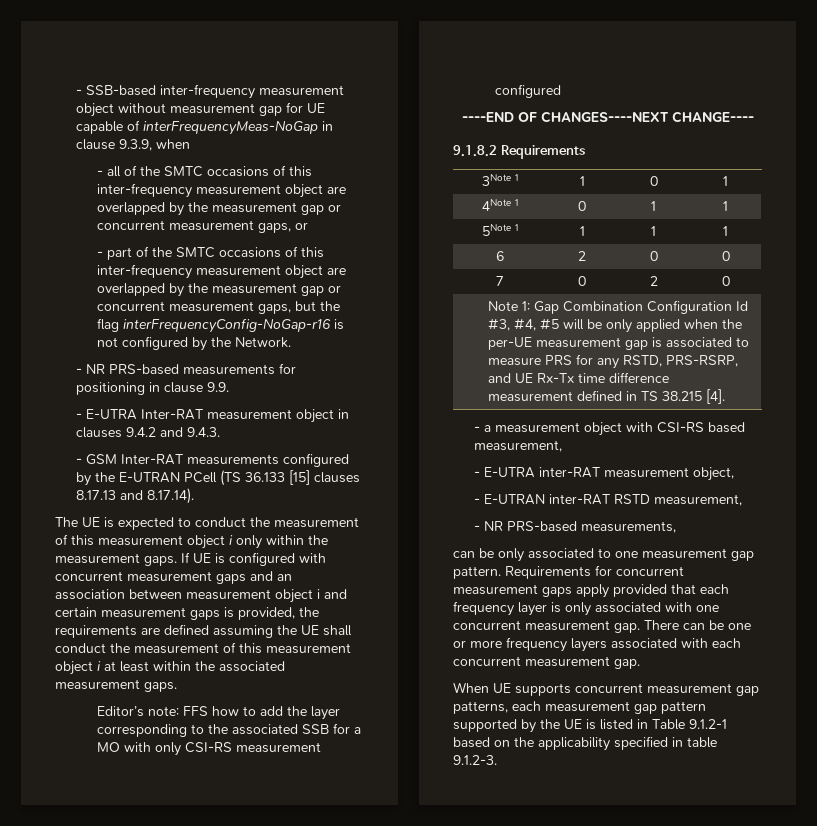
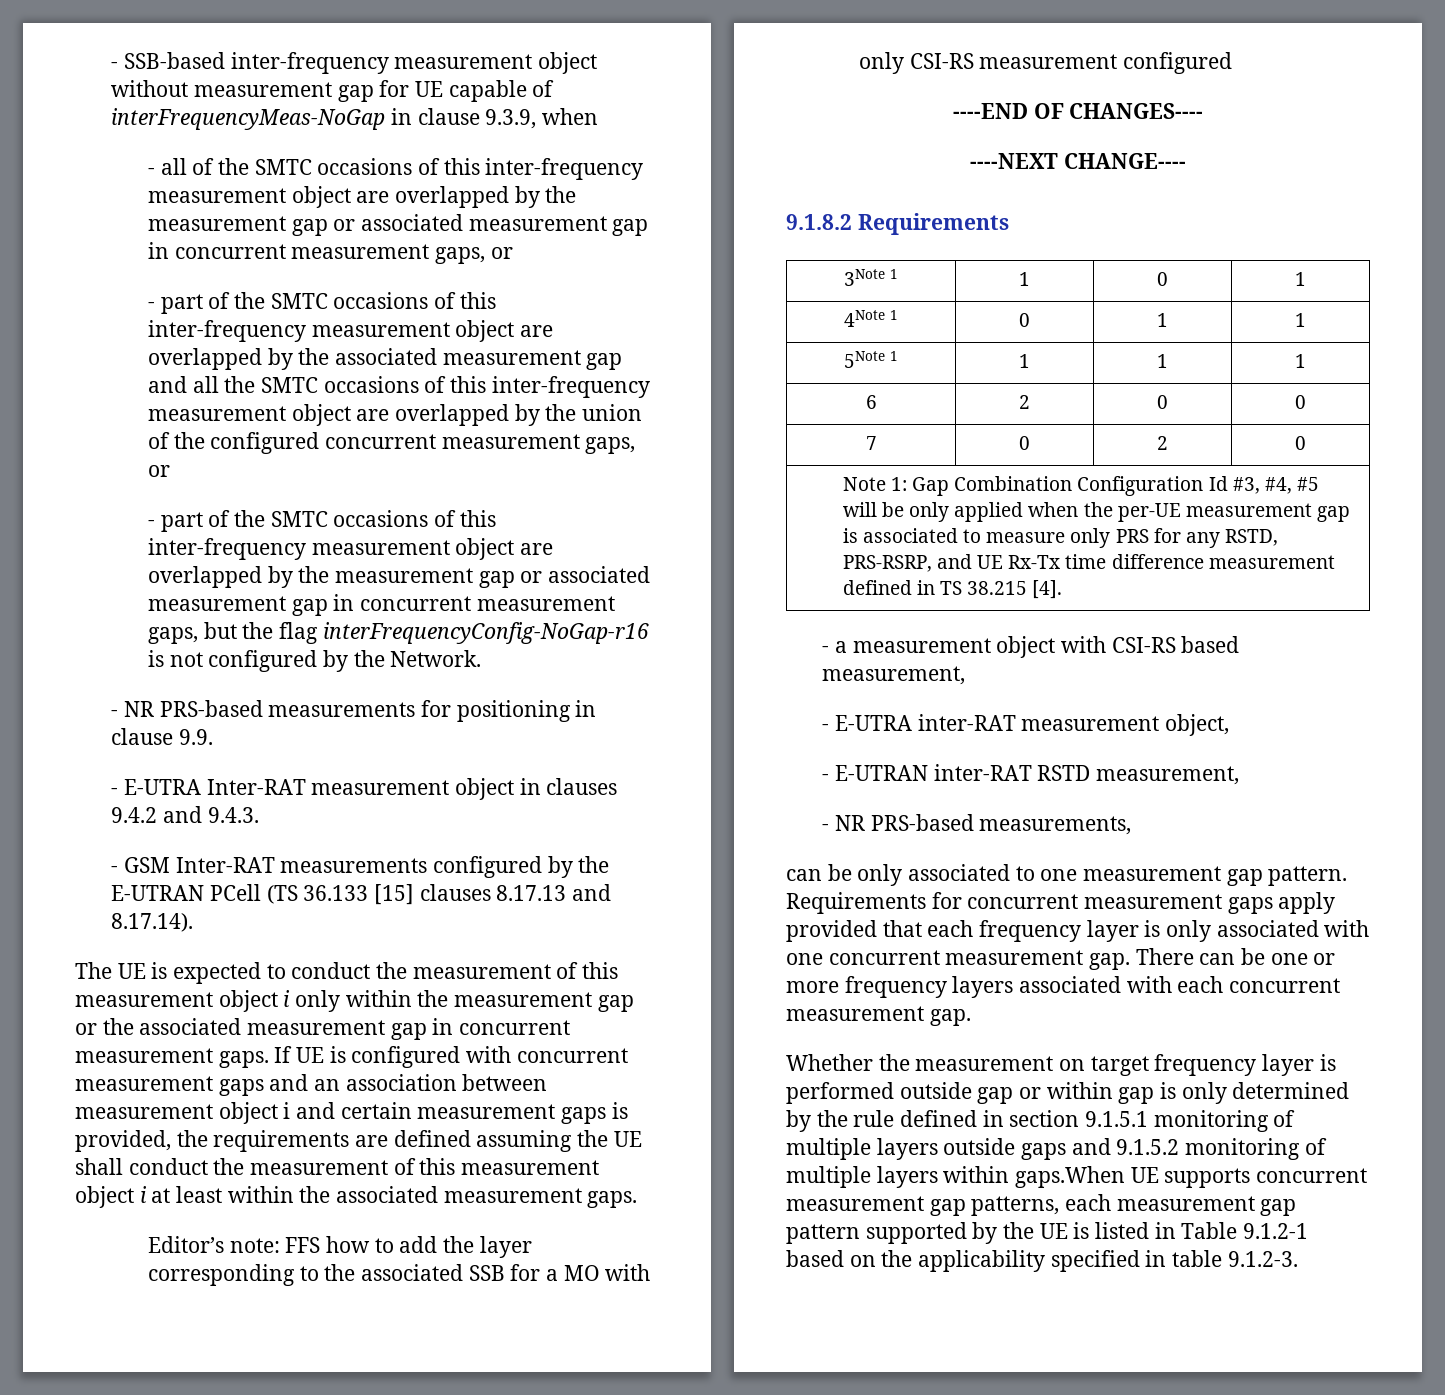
- - all of the SMTC occasions of this inter-frequency measurement object are overlapped by the measurement gap or concurrent measurement gaps, or
+ - all of the SMTC occasions of this inter-frequency measurement object are overlapped by the measurement gap or associated measurement gap in concurrent measurement gaps, or
+ - part of the SMTC occasions of this inter-frequency measurement object are overlapped by the associated measurement gap and all the SMTC occasions of this inter-frequency measurement object are overlapped by the union of the configured concurrent measurement gaps, or
- - part of the SMTC occasions of this inter-frequency measurement object are overlapped by the measurement gap or concurrent measurement gaps, but the flag interFrequencyConfig-NoGap-r16 is not configured by the Network.
+ - part of the SMTC occasions of this inter-frequency measurement object are overlapped by the measurement gap or associated measurement gap in concurrent measurement gaps, but the flag interFrequencyConfig-NoGap-r16 is not configured by the Network.
- The UE is expected to conduct the measurement of this measurement object i only within the measurement gaps.
+ The UE is expected to conduct the measurement of this measurement object i only within the measurement gap or the associated measurement gap in concurrent measurement gaps.
- ----END OF CHANGES----NEXT CHANGE----
+ ----END OF CHANGES----
+ ----NEXT CHANGE----
- Note 1: Gap Combination Configuration Id #3, #4, #5 will be only applied when the per-UE measurement gap is associated to measure PRS for any RSTD, PRS-RSRP, and UE Rx-Tx time difference measurement defined in TS 38.215 [4].
+ Note 1: Gap Combination Configuration Id #3, #4, #5 will be only applied when the per-UE measurement gap is associated to measure only PRS for any RSTD, PRS-RSRP, and UE Rx-Tx time difference measurement defined in TS 38.215 [4].
- When UE supports concurrent measurement gap patterns, each measurement gap pattern supported by the UE is listed in Table 9.1.2-1 based on the applicability specified in table 9.1.2-3.
+ Whether the measurement on target frequency layer is performed outside gap or within gap is only determined by the rule defined in section 9.1.5.1 monitoring of multiple layers outside gaps and 9.1.5.2 monitoring of multiple layers within gaps.When UE supports concurrent measurement gap patterns, each measurement gap pattern supported by the UE is listed in Table 9.1.2-1 based on the applicability specified in table 9.1.2-3.

